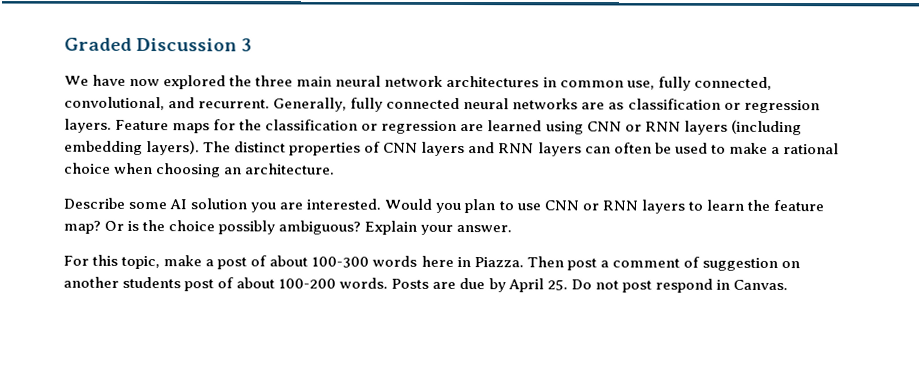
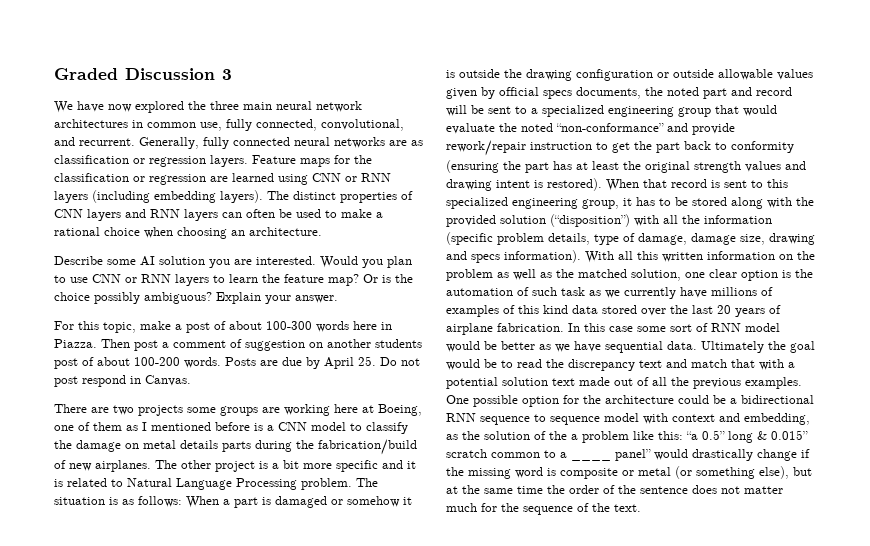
+ There are two projects some groups are working here at Boeing, one of them as I mentioned before is a CNN model to classify the damage on metal details parts during the fabrication/build of new airplanes. The other project is a bit more specific and it is related to Natural Language Processing problem. The situation is as follows: When a part is damaged or somehow it is outside the drawing configuration or outside allowable values given by official specs documents, the noted part and record will be sent to a specialized engineering group that would evaluate the noted “non-conformance” and provide rework/repair instruction to get the part back to conformity (ensuring the part has at least the original strength values and drawing intent is restored). When that record is sent to this specialized engineering group, it has to be stored along with the provided solution (“disposition”) with all the information (specific problem details, type of damage, damage size, drawing and specs information). With all this written information on the problem as well as the matched solution, one clear option is the automation of such task as we currently have millions of examples of this kind data stored over the last 20 years of airplane fabrication. In this case some sort of RNN model would be better as we have sequential data. Ultimately the goal would be to read the discrepancy text and match that with a potential solution text made out of all the previous examples. One possible option for the architecture could be a bidirectional RNN sequence to sequence model with context and embedding, as the solution of the a problem like this: “a 0.5” long & 0.015” scratch common to a ____ panel” would drastically change if the missing word is composite or metal (or something else), but at the same time the order of the sentence does not matter much for the sequence of the text.

